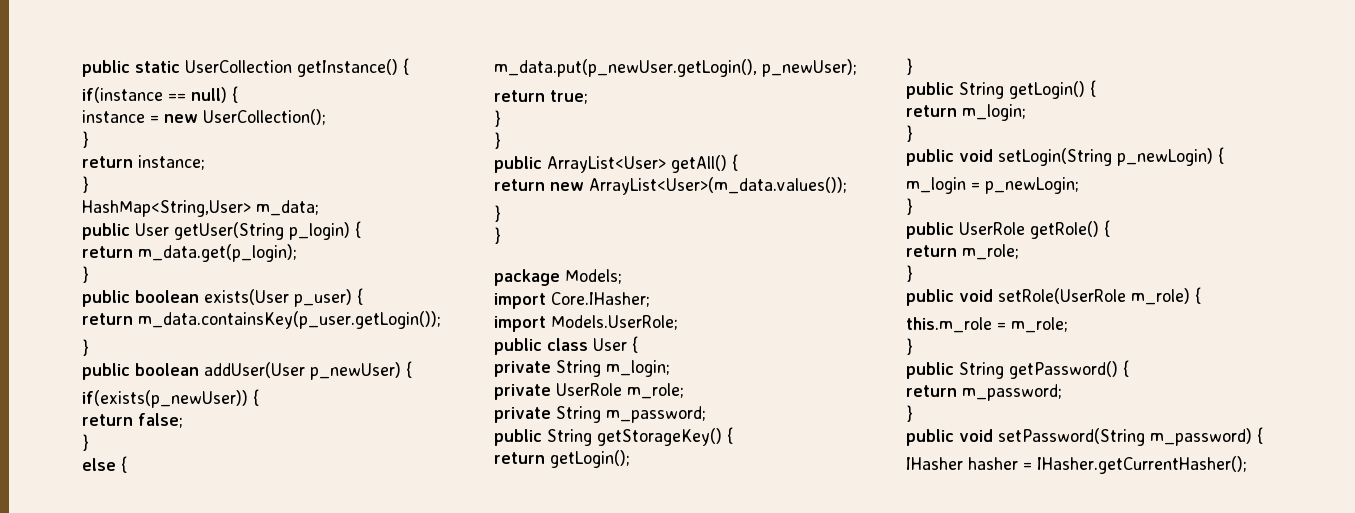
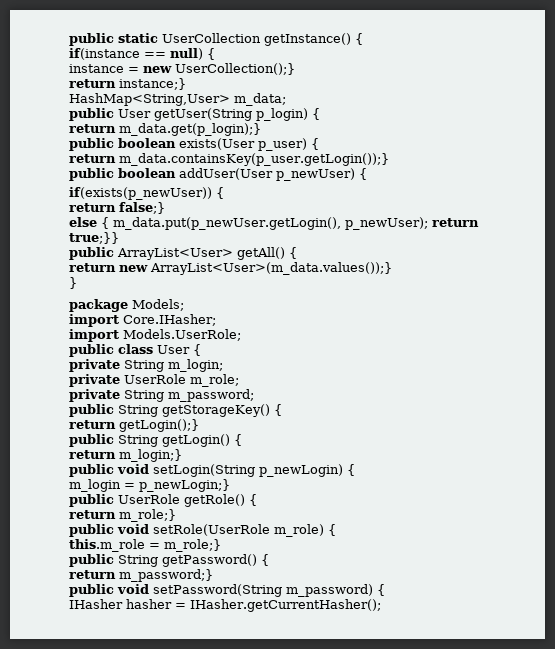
- instance = new UserCollection();
- }
- return instance;
- }
+ instance = new UserCollection();}
+ return instance;}
- return m_data.get(p_login);
- }
+ return m_data.get(p_login);}
- return m_data.containsKey(p_user.getLogin());
- }
+ return m_data.containsKey(p_user.getLogin());}
- return false;
- }
+ return false;}
- else {
- m_data.put(p_newUser.getLogin(), p_newUser);
- return true;
- }
- }
+ else { m_data.put(p_newUser.getLogin(), p_newUser); return true;}}
- return new ArrayList<User>(m_data.values());
- }
+ return new ArrayList<User>(m_data.values());}
- return getLogin();
- }
+ return getLogin();}
- return m_login;
- }
+ return m_login;}
- m_login = p_newLogin;
- }
+ m_login = p_newLogin;}
- return m_role;
- }
+ return m_role;}
- this.m_role = m_role;
- }
+ this.m_role = m_role;}
- return m_password;
- }
+ return m_password;}

